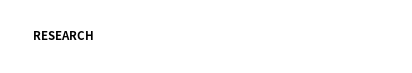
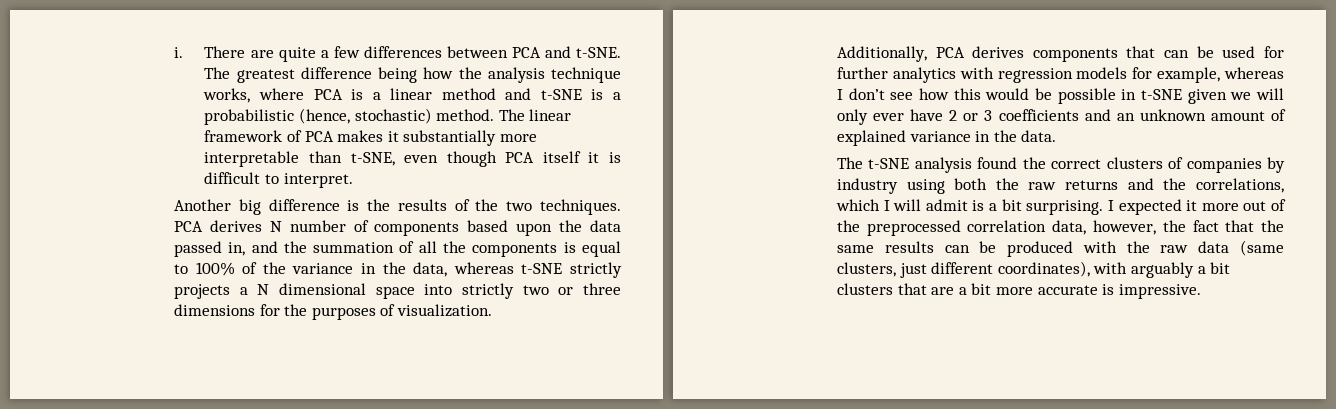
- RESEARCH
+ i. There are quite a few differences between PCA and t-SNE. The greatest difference being how the analysis technique works, where PCA is a linear method and t-SNE is a probabilistic (hence, stochastic) method. The linear framework of PCA makes it substantially more interpretable than t-SNE, even though PCA itself it is difficult to interpret.
+ Another big difference is the results of the two techniques. PCA derives N number of components based upon the data passed in, and the summation of all the components is equal to 100% of the variance in the data, whereas t-SNE strictly projects a N dimensional space into strictly two or three dimensions for the purposes of visualization.
+ Additionally, PCA derives components that can be used for further analytics with regression models for example, whereas I don’t see how this would be possible in t-SNE given we will only ever have 2 or 3 coefficients and an unknown amount of explained variance in the data.
+ The t-SNE analysis found the correct clusters of companies by industry using both the raw returns and the correlations, which I will admit is a bit surprising. I expected it more out of the preprocessed correlation data, however, the fact that the same results can be produced with the raw data (same clusters, just different coordinates), with arguably a bit clusters that are a bit more accurate is impressive.

